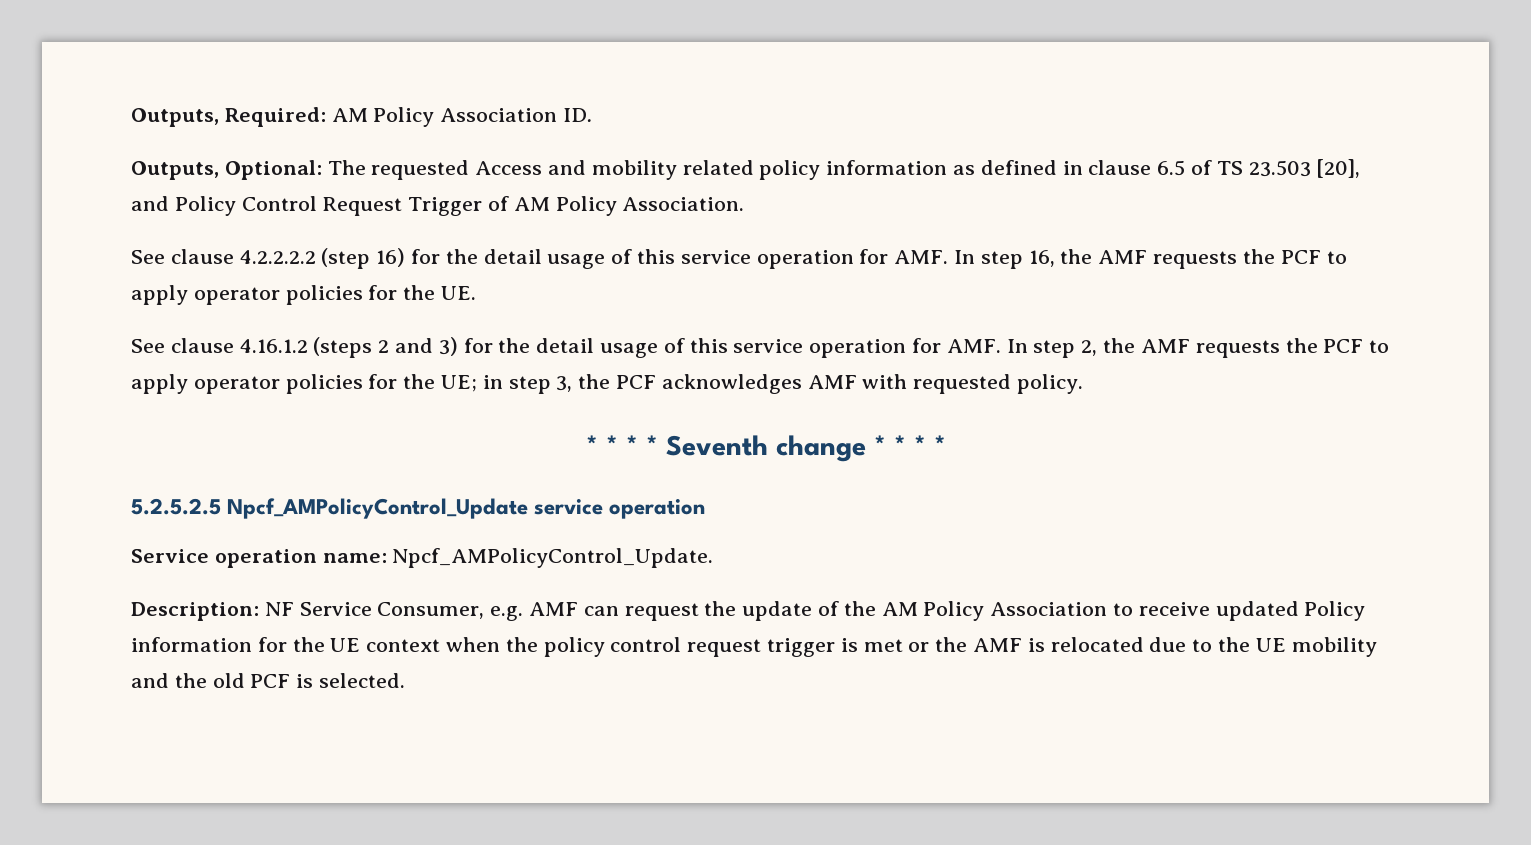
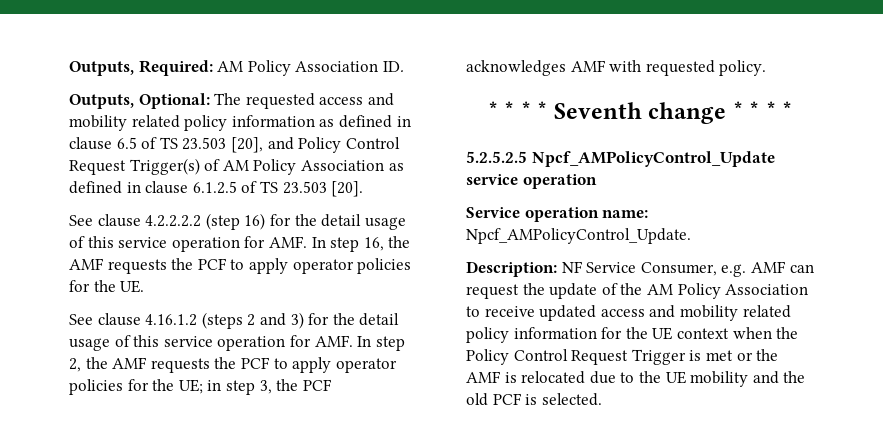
- Outputs, Optional: The requested Access and mobility related policy information as defined in clause 6.5 of TS 23.503 [20], and Policy Control Request Trigger of AM Policy Association.
+ Outputs, Optional: The requested access and mobility related policy information as defined in clause 6.5 of TS 23.503 [20], and Policy Control Request Trigger(s) of AM Policy Association as defined in clause 6.1.2.5 of TS 23.503 [20].
- Description: NF Service Consumer, e.g. AMF can request the update of the AM Policy Association to receive updated Policy information for the UE context when the policy control request trigger is met or the AMF is relocated due to the UE mobility and the old PCF is selected.
+ Description: NF Service Consumer, e.g. AMF can request the update of the AM Policy Association to receive updated access and mobility related policy information for the UE context when the Policy Control Request Trigger is met or the AMF is relocated due to the UE mobility and the old PCF is selected.

